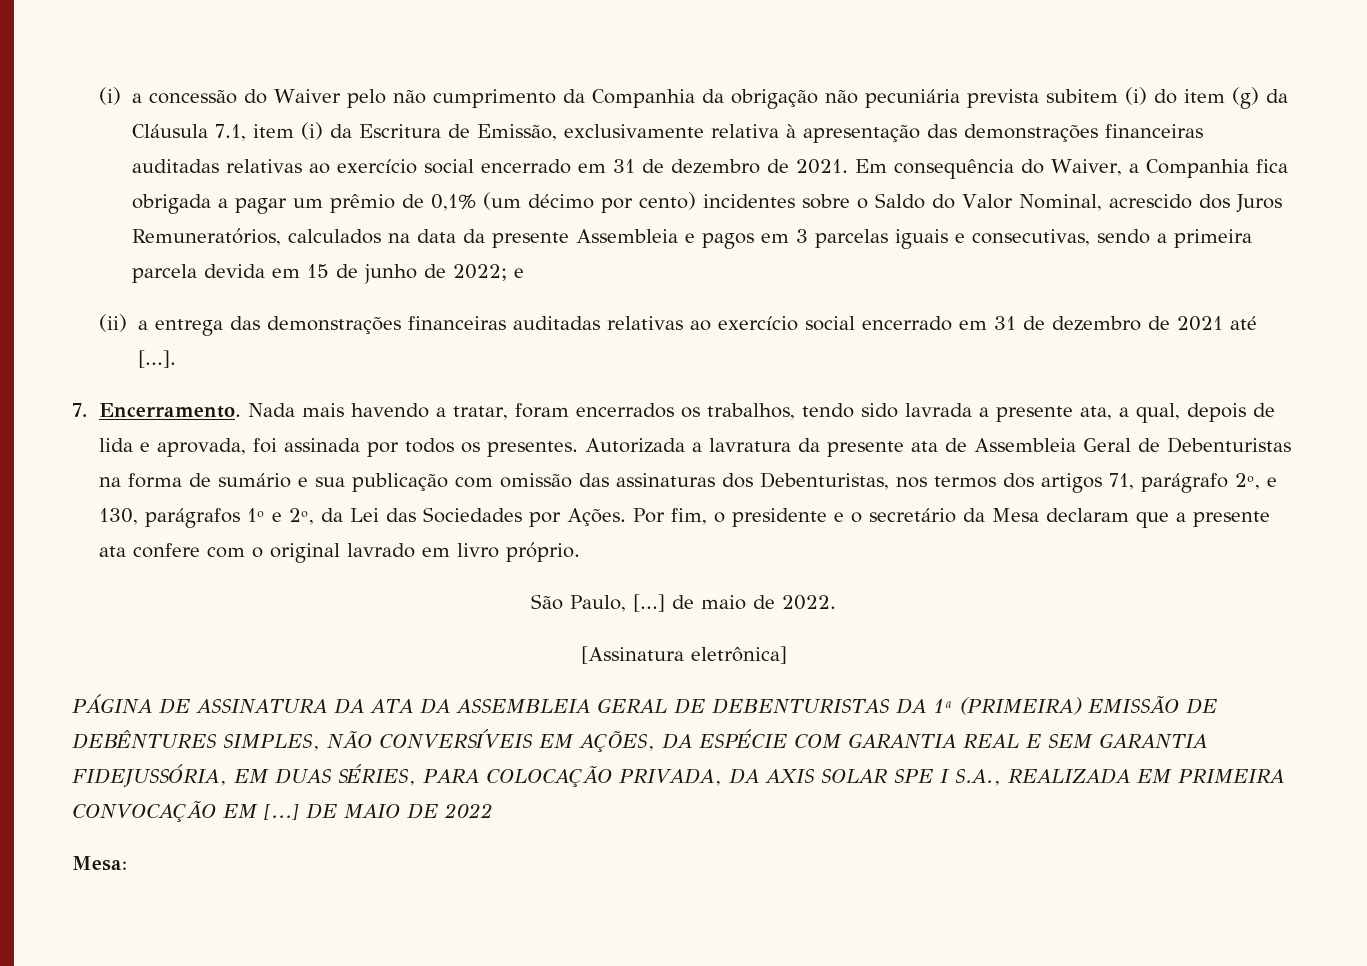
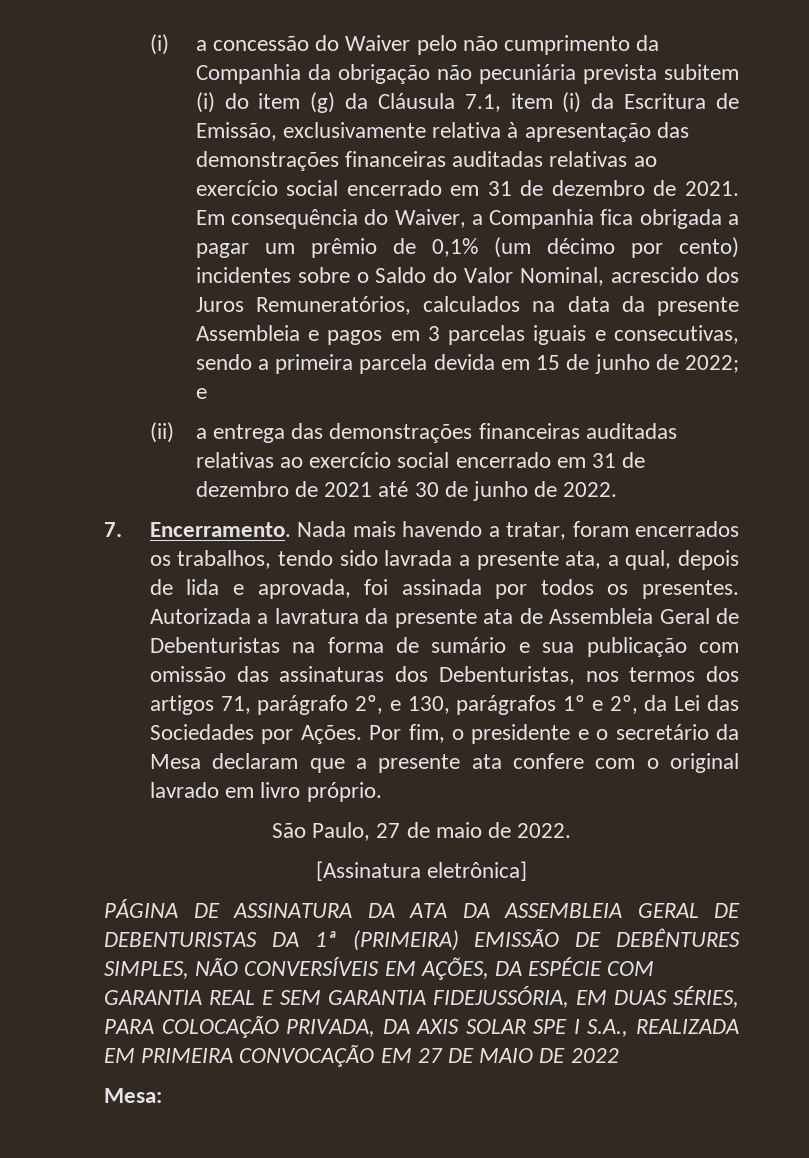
- (ii) a entrega das demonstrações financeiras auditadas relativas ao exercício social encerrado em 31 de dezembro de 2021 até [...].
+ (ii) a entrega das demonstrações financeiras auditadas relativas ao exercício social encerrado em 31 de dezembro de 2021 até 30 de junho de 2022.
- São Paulo, [...] de maio de 2022.
+ São Paulo, 27 de maio de 2022.
- PÁGINA DE ASSINATURA DA ATA DA ASSEMBLEIA GERAL DE DEBENTURISTAS DA 1ª (PRIMEIRA) EMISSÃO DE DEBÊNTURES SIMPLES, NÃO CONVERSÍVEIS EM AÇÕES, DA ESPÉCIE COM GARANTIA REAL E SEM GARANTIA FIDEJUSSÓRIA, EM DUAS SÉRIES, PARA COLOCAÇÃO PRIVADA, DA AXIS SOLAR SPE I S.A., REALIZADA EM PRIMEIRA CONVOCAÇÃO EM [...] DE MAIO DE 2022
+ PÁGINA DE ASSINATURA DA ATA DA ASSEMBLEIA GERAL DE DEBENTURISTAS DA 1ª (PRIMEIRA) EMISSÃO DE DEBÊNTURES SIMPLES, NÃO CONVERSÍVEIS EM AÇÕES, DA ESPÉCIE COM GARANTIA REAL E SEM GARANTIA FIDEJUSSÓRIA, EM DUAS SÉRIES, PARA COLOCAÇÃO PRIVADA, DA AXIS SOLAR SPE I S.A., REALIZADA EM PRIMEIRA CONVOCAÇÃO EM 27 DE MAIO DE 2022

